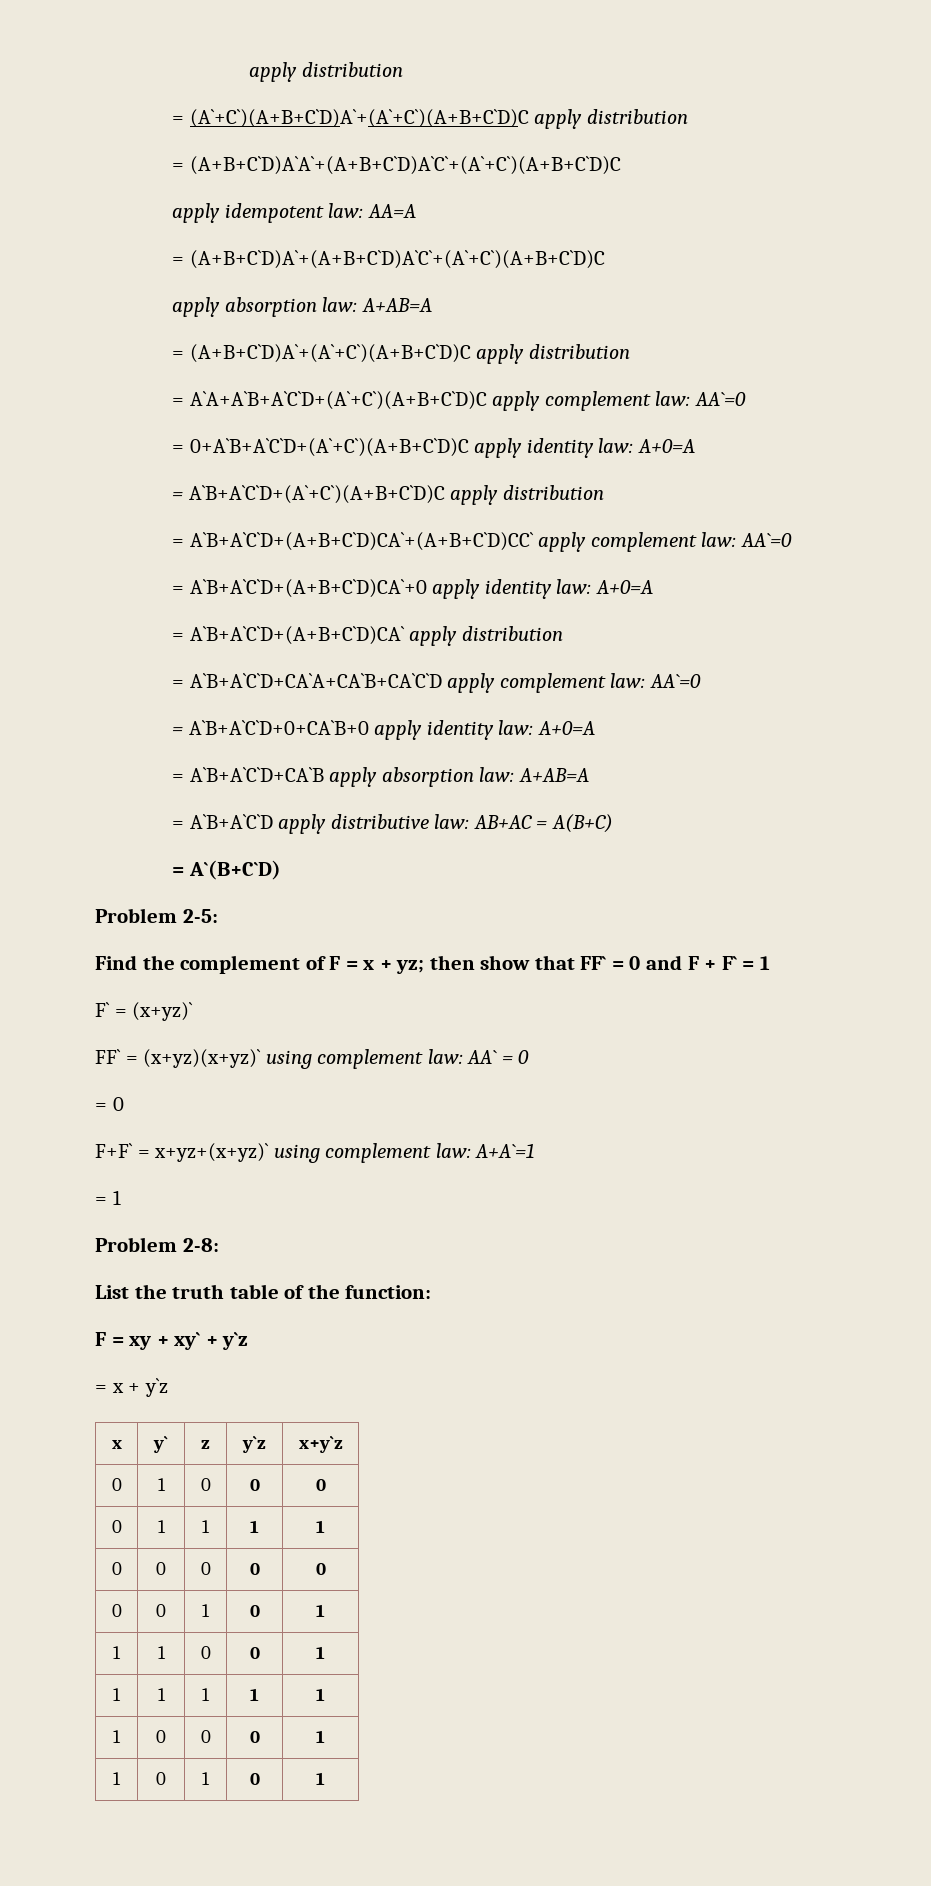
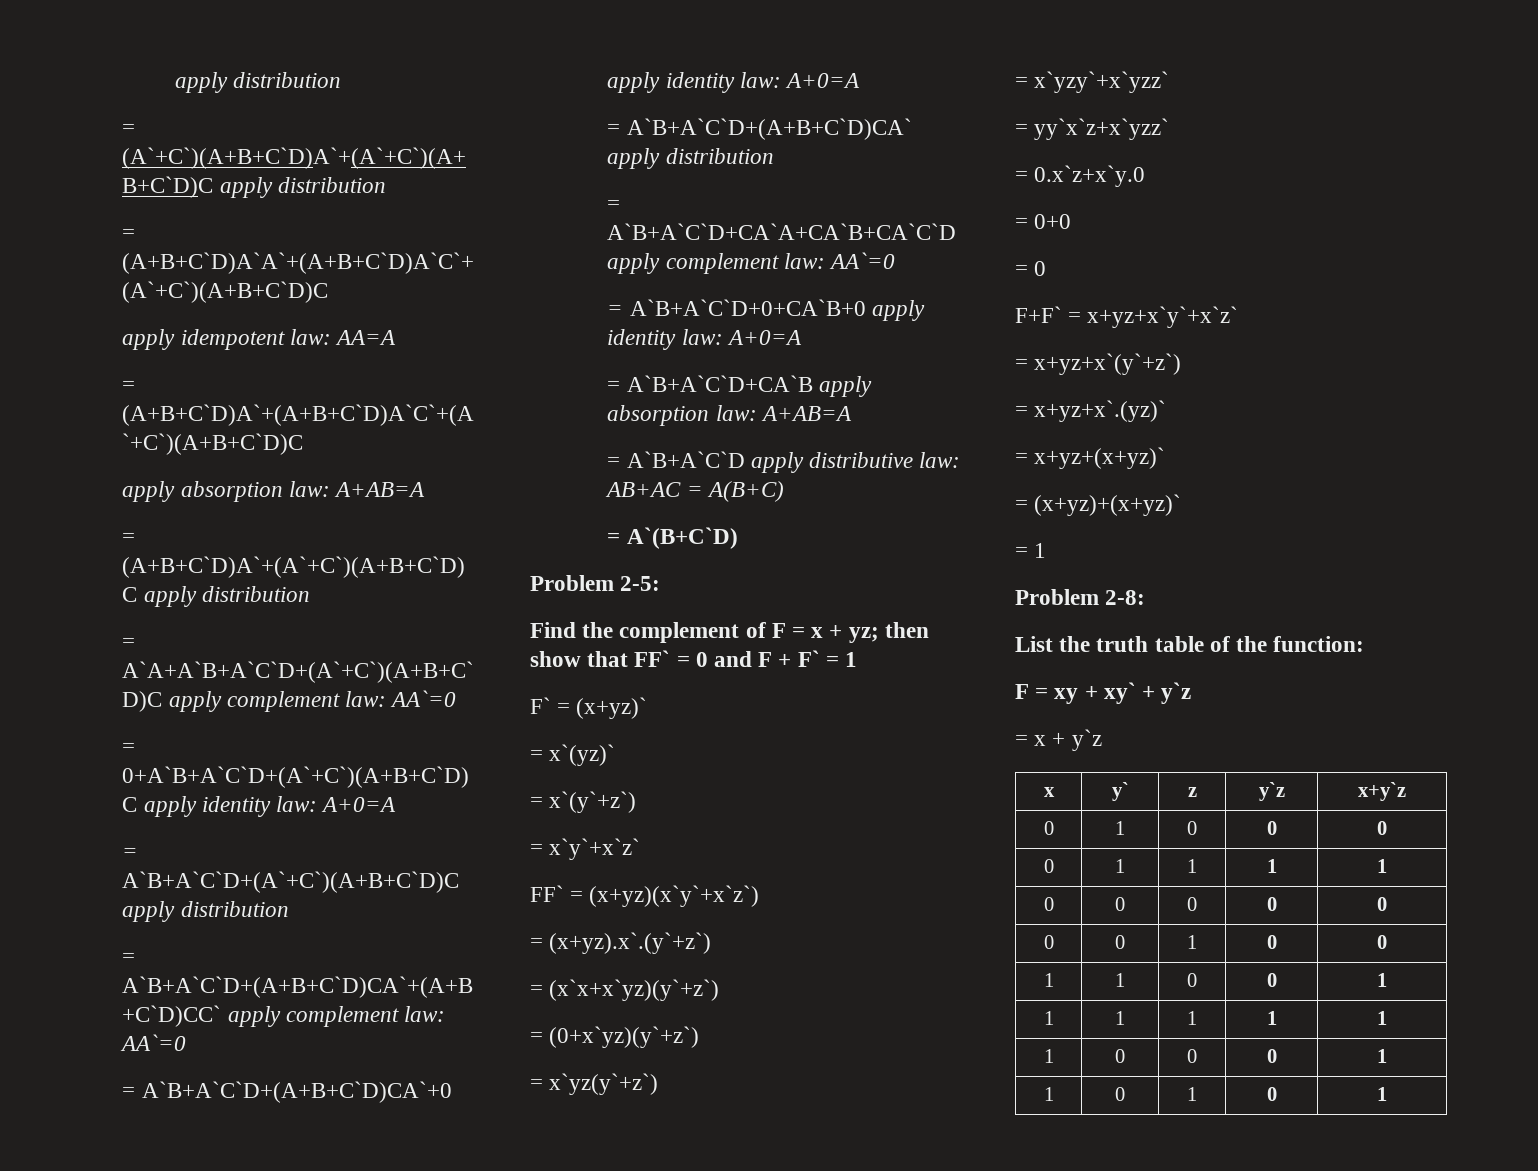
- FF` = (x+yz)(x+yz)` using complement law: AA` = 0
+ = x`(yz)`
+ = x`(y`+z`)
+ = x`y`+x`z`
+ FF` = (x+yz)(x`y`+x`z`)
+ = (x+yz).x`.(y`+z`)
+ = (x`x+x`yz)(y`+z`)
+ = (0+x`yz)(y`+z`)
+ = x`yz(y`+z`)
+ = x`yzy`+x`yzz`
+ = yy`x`z+x`yzz`
+ = 0.x`z+x`y.0
+ = 0+0
  = 0
- F+F` = x+yz+(x+yz)` using complement law: A+A`=1
+ F+F` = x+yz+x`y`+x`z`
+ = x+yz+x`(y`+z`)
+ = x+yz+x`.(yz)`
+ = x+yz+(x+yz)`
+ = (x+yz)+(x+yz)`
- 0 | 0 | 1 | 0 | 1
+ 0 | 0 | 1 | 0 | 0

